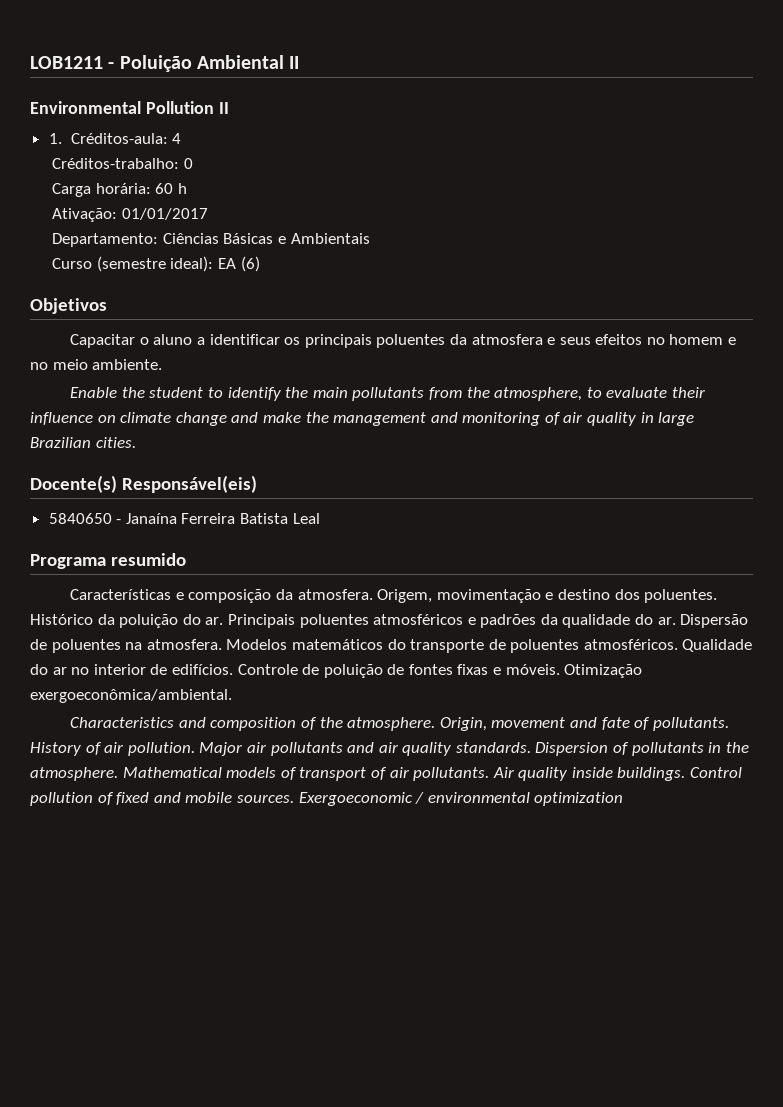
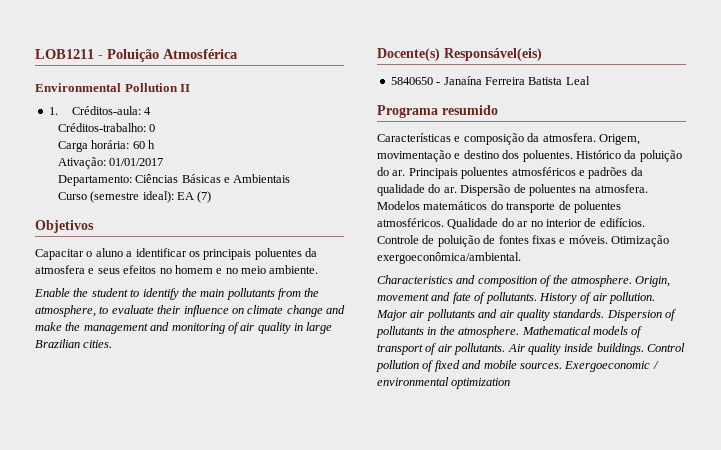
- LOB1211 - Poluição Ambiental II
+ LOB1211 - Poluição Atmosférica
- Curso (semestre ideal): EA (6)
+ Curso (semestre ideal): EA (7)

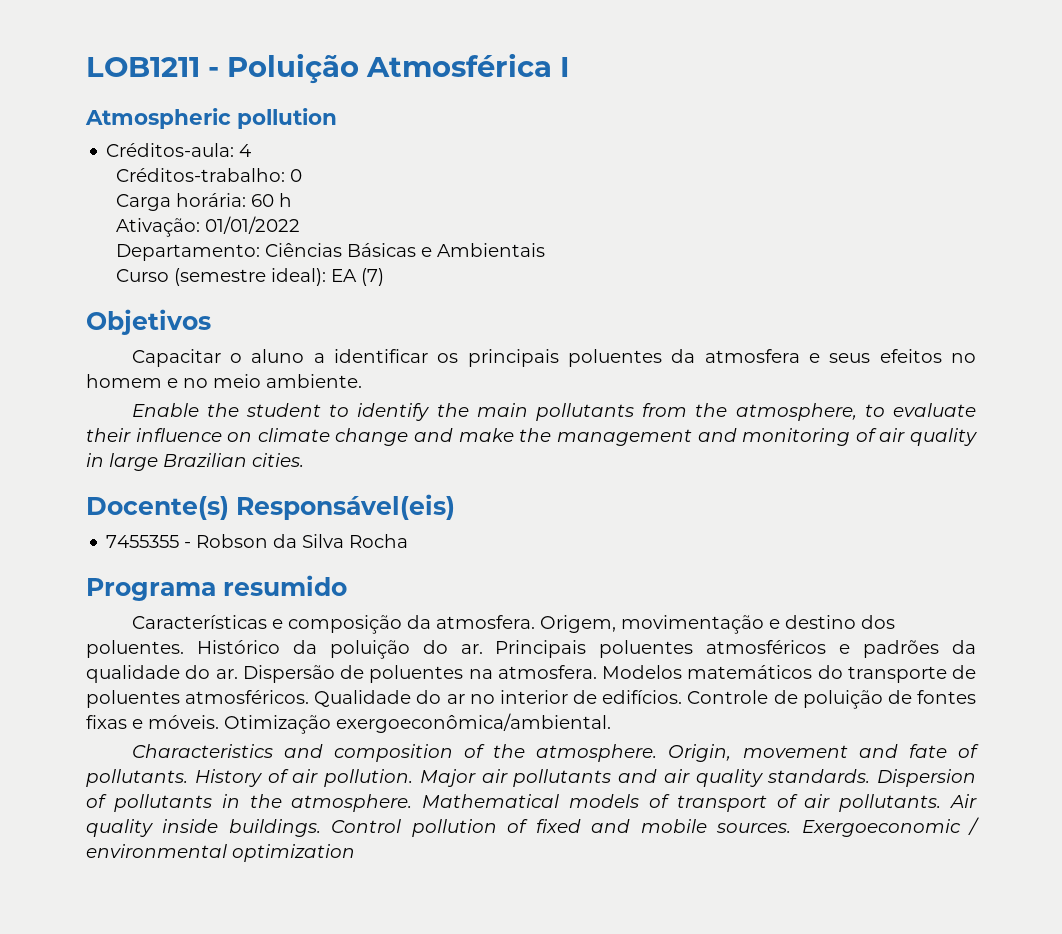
- LOB1211 - Poluição Atmosférica
- Environmental Pollution II
- 1. Créditos-aula: 4
+ LOB1211 - Poluição Atmosférica I
+ Atmospheric pollution
+ Créditos-aula: 4
- Ativação: 01/01/2017
+ Ativação: 01/01/2022
- 5840650 - Janaína Ferreira Batista Leal
+ 7455355 - Robson da Silva Rocha

